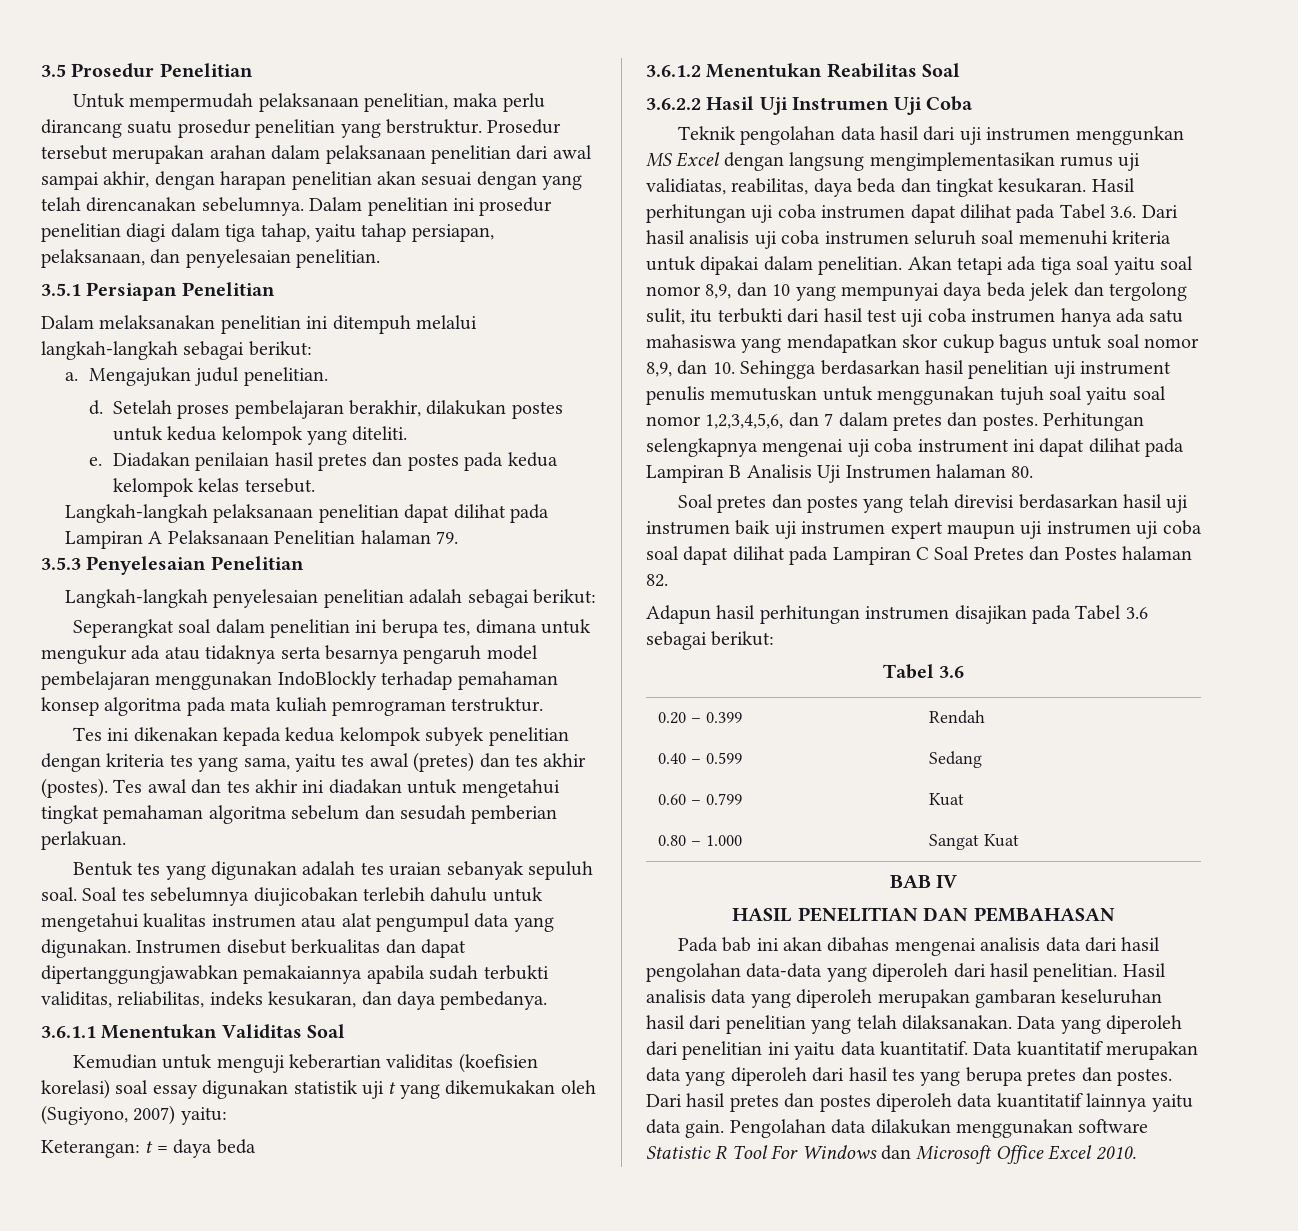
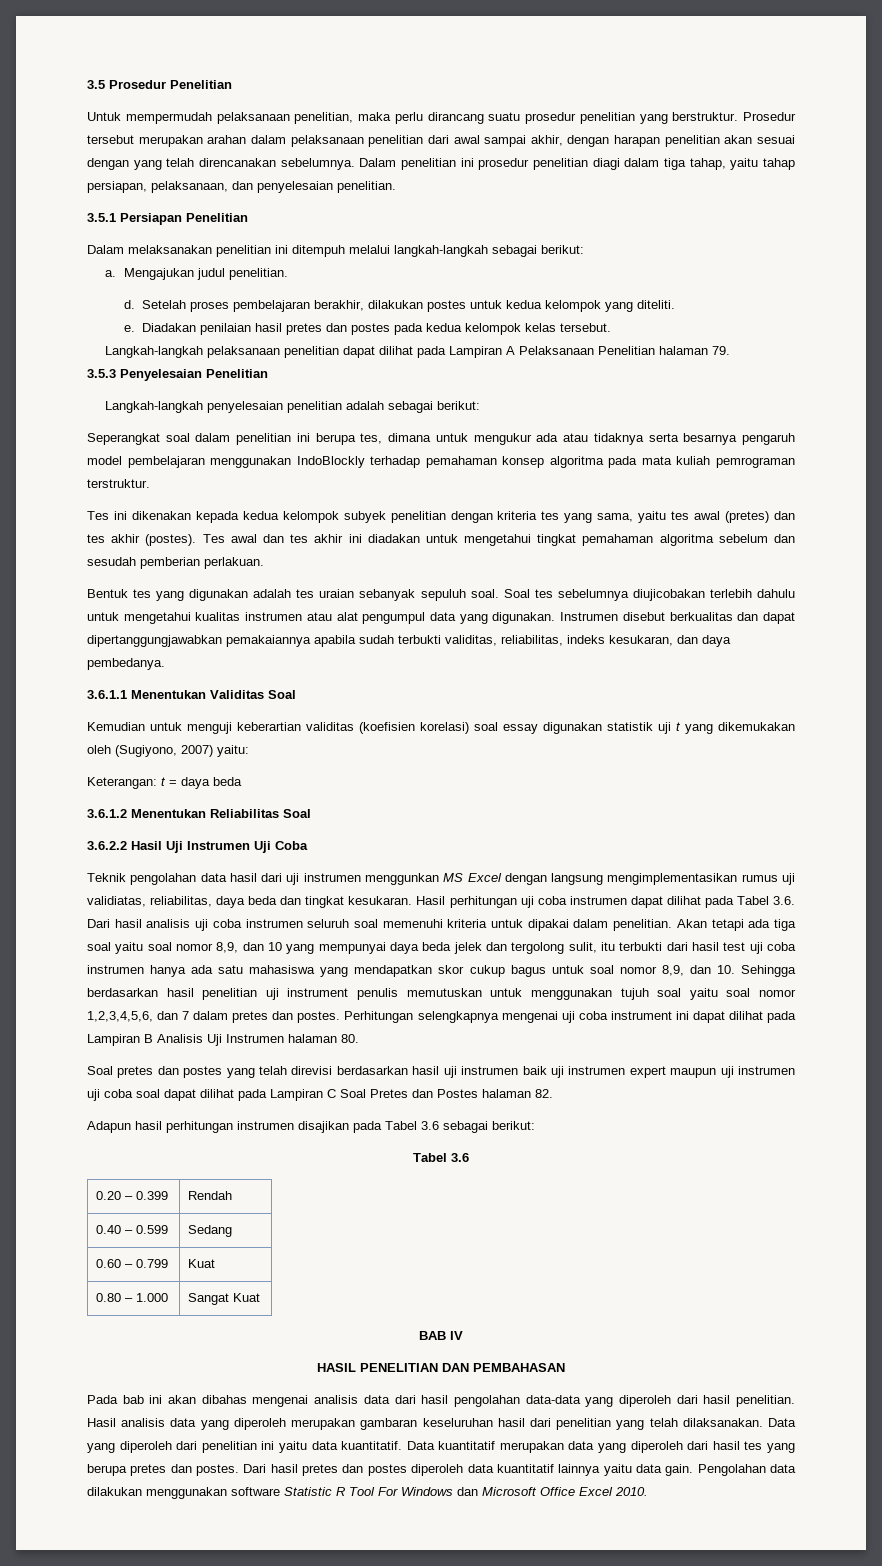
- 3.6.1.2 Menentukan Reabilitas Soal
+ 3.6.1.2 Menentukan Reliabilitas Soal
- Teknik pengolahan data hasil dari uji instrumen menggunkan MS Excel dengan langsung mengimplementasikan rumus uji validiatas, reabilitas, daya beda dan tingkat kesukaran.
+ Teknik pengolahan data hasil dari uji instrumen menggunkan MS Excel dengan langsung mengimplementasikan rumus uji validiatas, reliabilitas, daya beda dan tingkat kesukaran.

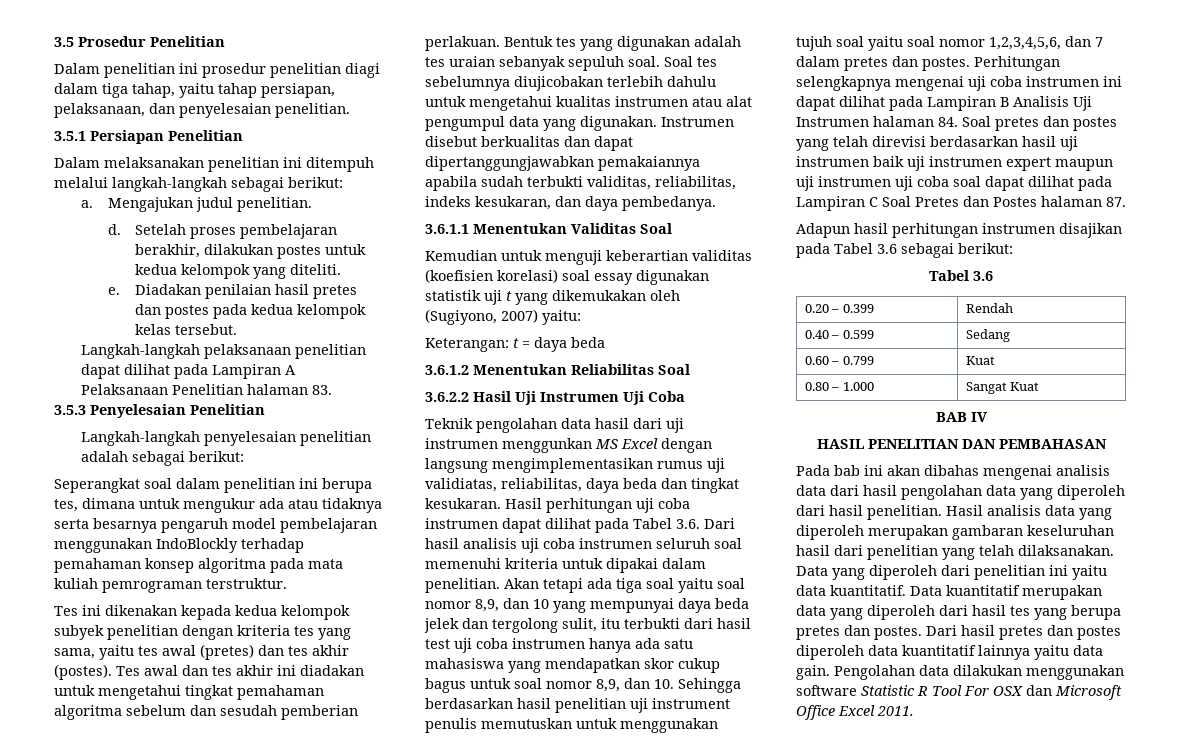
- Untuk mempermudah pelaksanaan penelitian, maka perlu dirancang suatu prosedur penelitian yang berstruktur. Prosedur tersebut merupakan arahan dalam pelaksanaan penelitian dari awal sampai akhir, dengan harapan penelitian akan sesuai dengan yang telah direncanakan sebelumnya.
- Langkah-langkah pelaksanaan penelitian dapat dilihat pada Lampiran A Pelaksanaan Penelitian halaman 79.
+ Langkah-langkah pelaksanaan penelitian dapat dilihat pada Lampiran A Pelaksanaan Penelitian halaman 83.
- Tes awal dan tes akhir ini diadakan untuk mengetahui tingkat pemahaman algoritma sebelum dan sesudah pemberian perlakuan.
- Bentuk tes yang digunakan adalah tes uraian sebanyak sepuluh soal.
+ Tes awal dan tes akhir ini diadakan untuk mengetahui tingkat pemahaman algoritma sebelum dan sesudah pemberian perlakuan. Bentuk tes yang digunakan adalah tes uraian sebanyak sepuluh soal.
- Perhitungan selengkapnya mengenai uji coba instrument ini dapat dilihat pada Lampiran B Analisis Uji Instrumen halaman 80.
- Soal pretes dan postes yang telah direvisi berdasarkan hasil uji instrumen baik uji instrumen expert maupun uji instrumen uji coba soal dapat dilihat pada Lampiran C Soal Pretes dan Postes halaman 82.
+ Perhitungan selengkapnya mengenai uji coba instrumen ini dapat dilihat pada Lampiran B Analisis Uji Instrumen halaman 84. Soal pretes dan postes yang telah direvisi berdasarkan hasil uji instrumen baik uji instrumen expert maupun uji instrumen uji coba soal dapat dilihat pada Lampiran C Soal Pretes dan Postes halaman 87.
- Pada bab ini akan dibahas mengenai analisis data dari hasil pengolahan data-data yang diperoleh dari hasil penelitian.
+ Pada bab ini akan dibahas mengenai analisis data dari hasil pengolahan data yang diperoleh dari hasil penelitian.
- Pengolahan data dilakukan menggunakan software Statistic R Tool For Windows dan Microsoft Office Excel 2010.
+ Pengolahan data dilakukan menggunakan software Statistic R Tool For OSX dan Microsoft Office Excel 2011.

